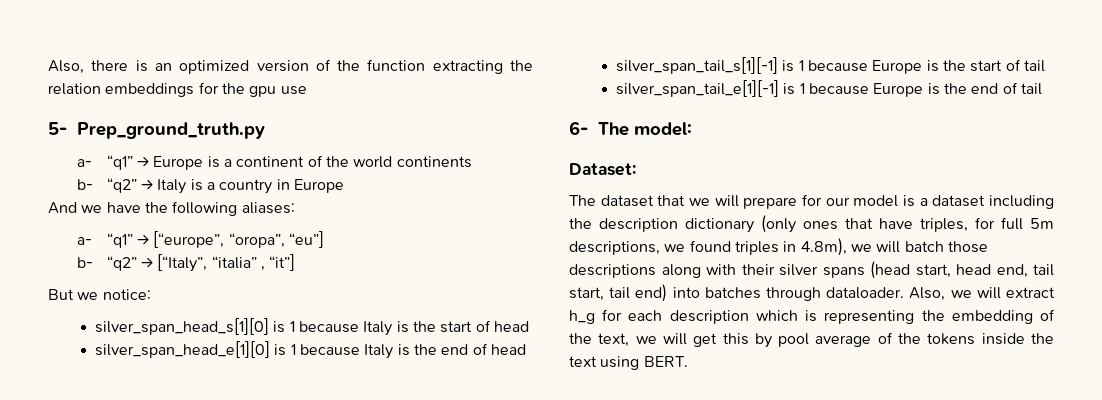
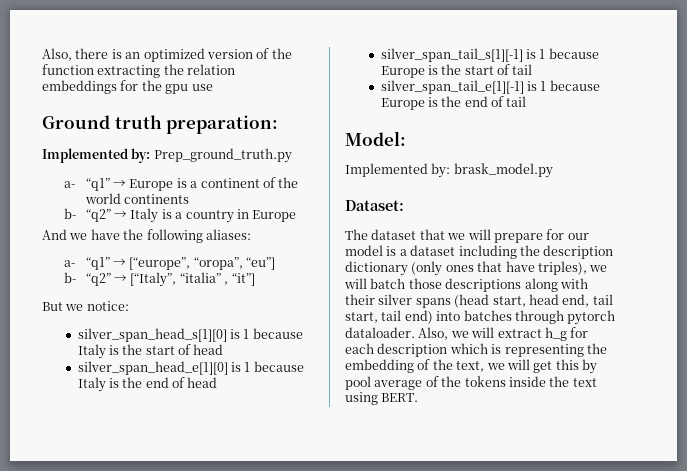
- 5- Prep_ground_truth.py
+ Ground truth preparation:
+ Implemented by: Prep_ground_truth.py
- 6- The model:
+ Model:
+ Implemented by: brask_model.py
- The dataset that we will prepare for our model is a dataset including the description dictionary (only ones that have triples, for full 5m descriptions, we found triples in 4.8m), we will batch those descriptions along with their silver spans (head start, head end, tail start, tail end) into batches through dataloader.
+ The dataset that we will prepare for our model is a dataset including the description dictionary (only ones that have triples), we will batch those descriptions along with their silver spans (head start, head end, tail start, tail end) into batches through pytorch dataloader.

